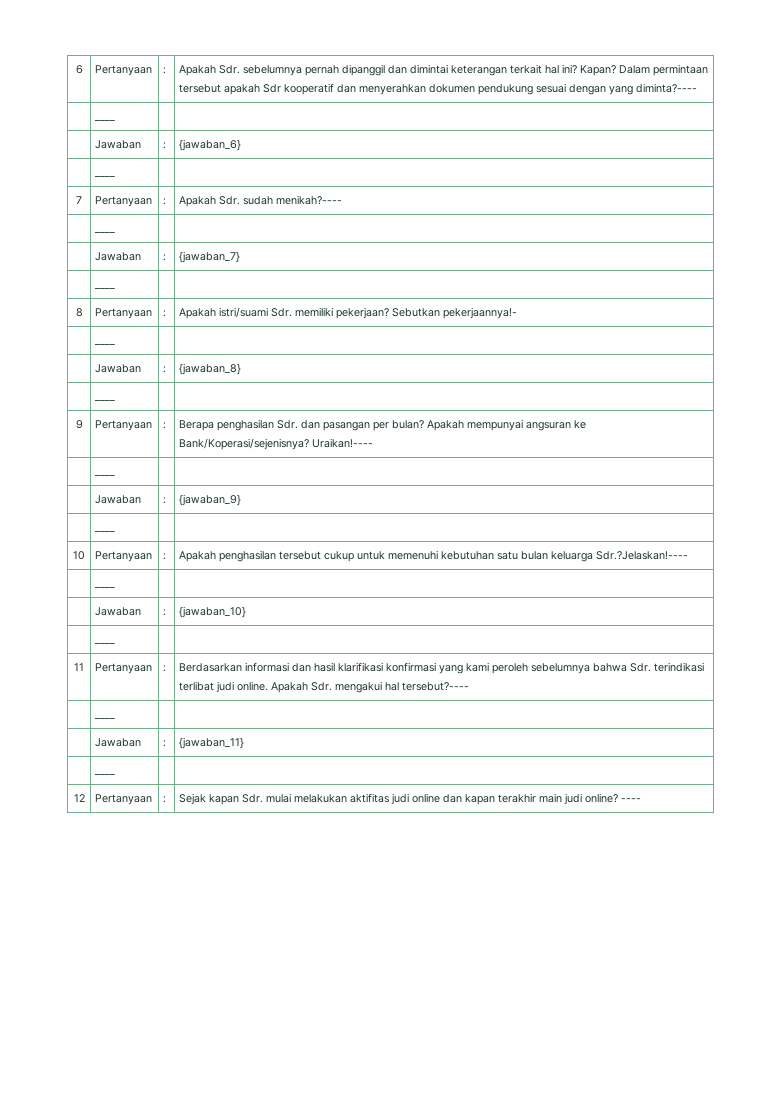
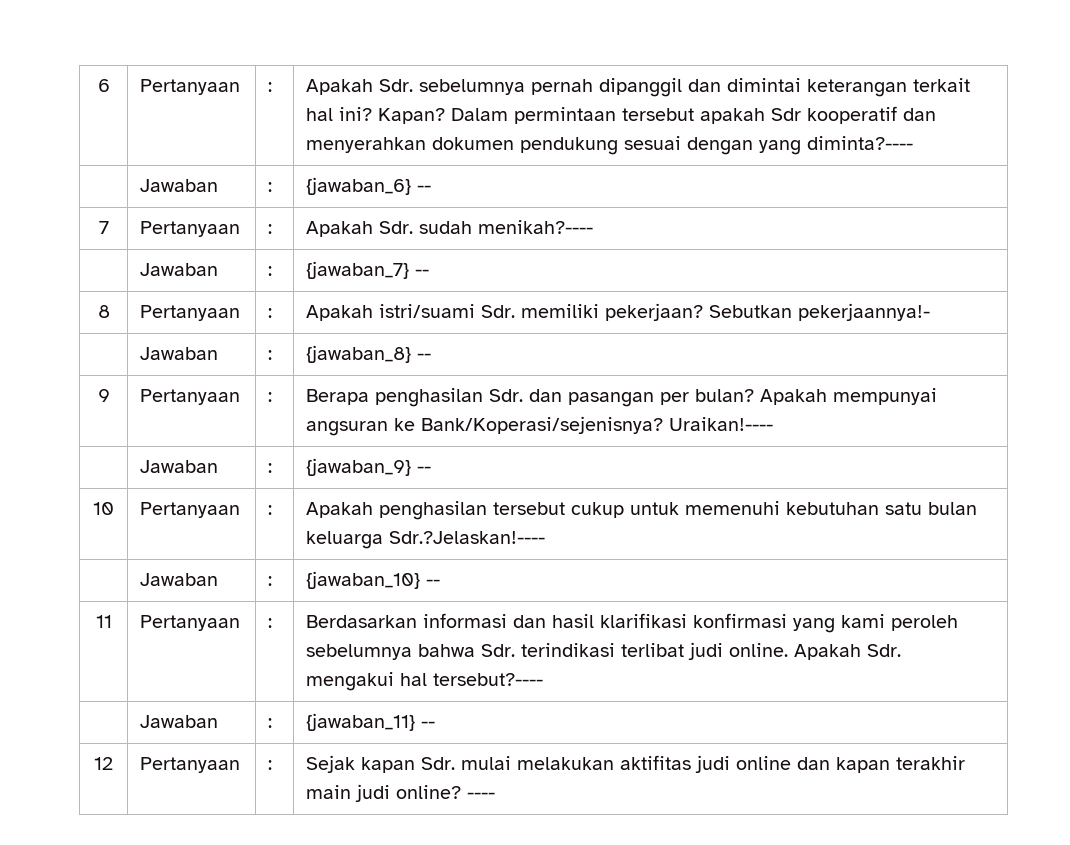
  6 | Pertanyaan | : | Apakah Sdr. sebelumnya pernah dipanggil dan dimintai keterangan terkait hal ini? Kapan? Dalam permintaan tersebut apakah Sdr kooperatif dan menyerahkan dokumen pendukung sesuai dengan yang diminta?----
- | ____ | |
- | Jawaban | : | {jawaban_6}
- | ____ | |
+ | Jawaban | : | {jawaban_6} --
  7 | Pertanyaan | : | Apakah Sdr. sudah menikah?----
- | ____ | |
- | Jawaban | : | {jawaban_7}
- | ____ | |
+ | Jawaban | : | {jawaban_7} --
  8 | Pertanyaan | : | Apakah istri/suami Sdr. memiliki pekerjaan? Sebutkan pekerjaannya!-
- | ____ | |
- | Jawaban | : | {jawaban_8}
- | ____ | |
+ | Jawaban | : | {jawaban_8} --
  9 | Pertanyaan | : | Berapa penghasilan Sdr. dan pasangan per bulan? Apakah mempunyai angsuran ke Bank/Koperasi/sejenisnya? Uraikan!----
- | ____ | |
- | Jawaban | : | {jawaban_9}
- | ____ | |
+ | Jawaban | : | {jawaban_9} --
  10 | Pertanyaan | : | Apakah penghasilan tersebut cukup untuk memenuhi kebutuhan satu bulan keluarga Sdr.?Jelaskan!----
- | ____ | |
- | Jawaban | : | {jawaban_10}
- | ____ | |
+ | Jawaban | : | {jawaban_10} --
  11 | Pertanyaan | : | Berdasarkan informasi dan hasil klarifikasi konfirmasi yang kami peroleh sebelumnya bahwa Sdr. terindikasi terlibat judi online. Apakah Sdr. mengakui hal tersebut?----
- | ____ | |
- | Jawaban | : | {jawaban_11}
- | ____ | |
+ | Jawaban | : | {jawaban_11} --

